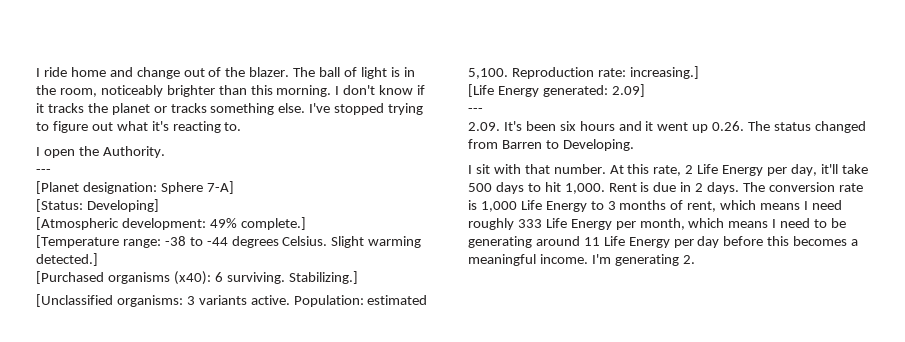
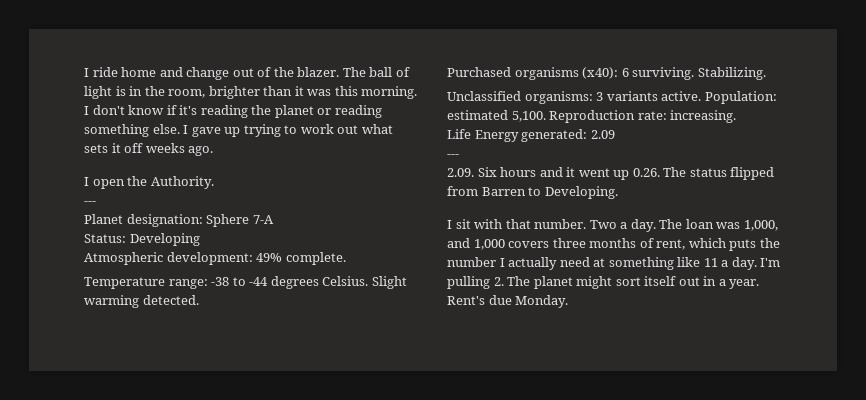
- The ball of light is in the room, noticeably brighter than this morning.
+ The ball of light is in the room, brighter than it was this morning.
- I don't know if it tracks the planet or tracks something else.
+ I don't know if it's reading the planet or reading something else.
- I've stopped trying to figure out what it's reacting to.
+ I gave up trying to work out what sets it off weeks ago.
- [Planet designation: Sphere 7-A]
- [Status: Developing]
- [Atmospheric development: 49% complete.]
- [Temperature range: -38 to -44 degrees Celsius.
+ Planet designation: Sphere 7-A
+ Status: Developing
+ Atmospheric development: 49% complete.
+ Temperature range: -38 to -44 degrees Celsius.
- Slight warming detected.]
- [Purchased organisms (x40): 6 surviving.
+ Slight warming detected.
+ Purchased organisms (x40): 6 surviving.
- Stabilizing.]
- [Unclassified organisms: 3 variants active.
+ Stabilizing.
+ Unclassified organisms: 3 variants active.
- Reproduction rate: increasing.]
- [Life Energy generated: 2.09]
+ Reproduction rate: increasing.
+ Life Energy generated: 2.09
- 2.09. It's been six hours and it went up 0.26. The status changed from Barren to Developing.
+ 2.09. Six hours and it went up 0.26. The status flipped from Barren to Developing.
- At this rate, 2 Life Energy per day, it'll take 500 days to hit 1,000. Rent is due in 2 days. The conversion rate is 1,000 Life Energy to 3 months of rent, which means I need roughly 333 Life Energy per month, which means I need to be generating around 11 Life Energy per day before this becomes a meaningful income. I'm generating 2.
+ Two a day. The loan was 1,000, and 1,000 covers three months of rent, which puts the number I actually need at something like 11 a day. I'm pulling 2. The planet might sort itself out in a year. Rent's due Monday.

